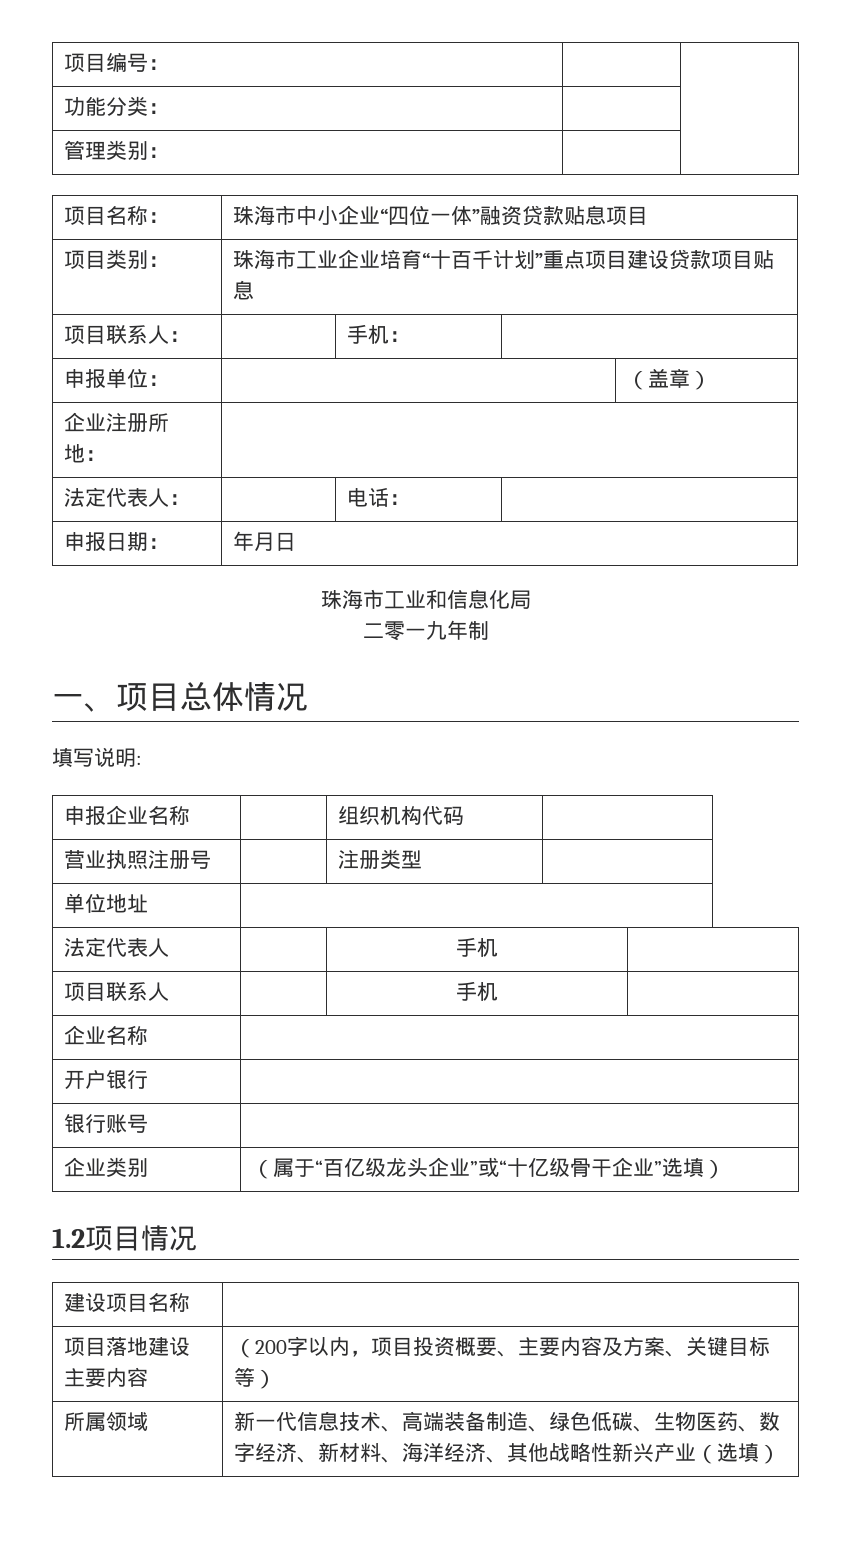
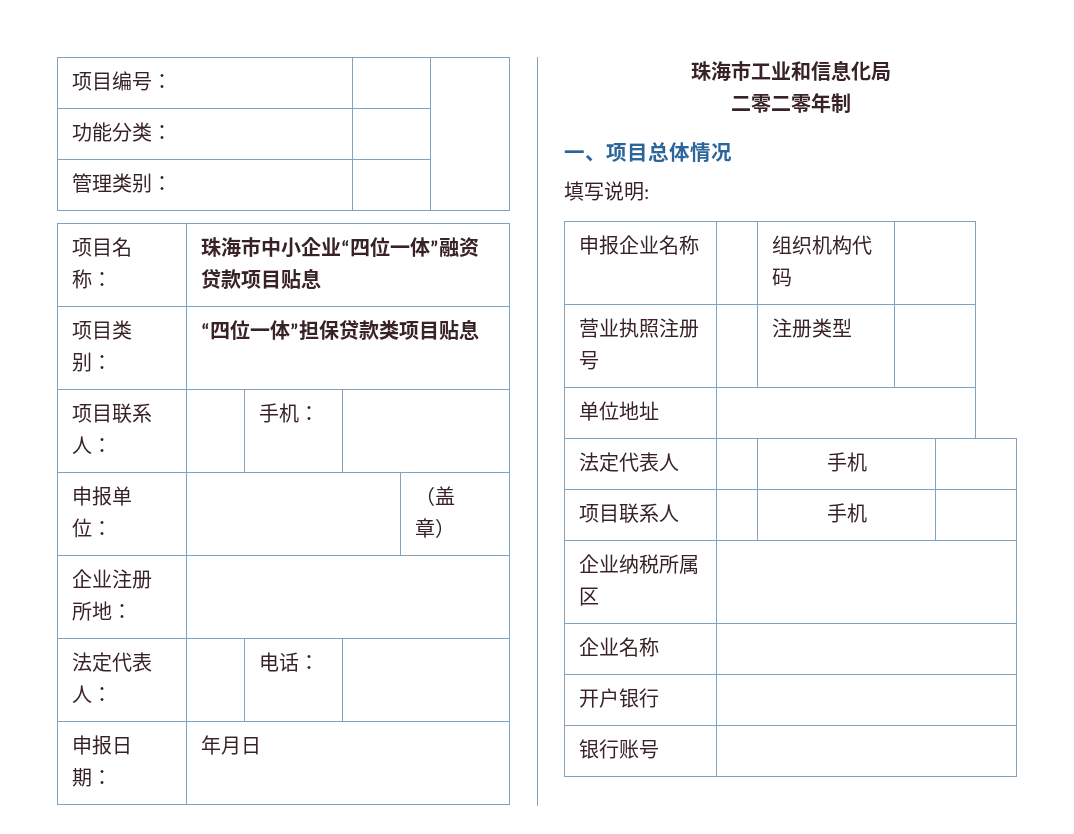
- 项目名称： | 珠海市中小企业“四位一体”融资贷款贴息项目
+ 项目名称： | 珠海市中小企业“四位一体”融资贷款项目贴息
- 项目类别： | 珠海市工业企业培育“十百千计划”重点项目建设贷款项目贴息
+ 项目类别： | “四位一体”担保贷款类项目贴息
- 二零一九年制
+ 二零二零年制
+ 企业纳税所属区 |
- 企业类别 | （属于“百亿级龙头企业”或“十亿级骨干企业”选填）
- 1.2项目情况
- 建设项目名称 |
- 项目落地建设主要内容 | （200字以内，项目投资概要、主要内容及方案、关键目标等）
- 所属领域 | 新一代信息技术、高端装备制造、绿色低碳、生物医药、数字经济、新材料、海洋经济、其他战略性新兴产业（选填）

